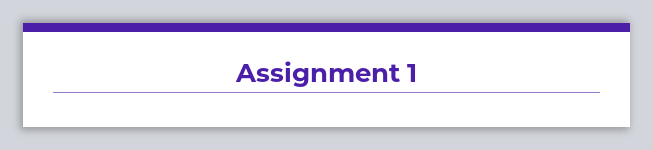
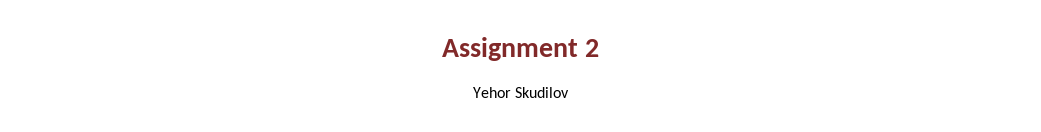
- Assignment 1
+ Assignment 2
+ Yehor Skudilov

